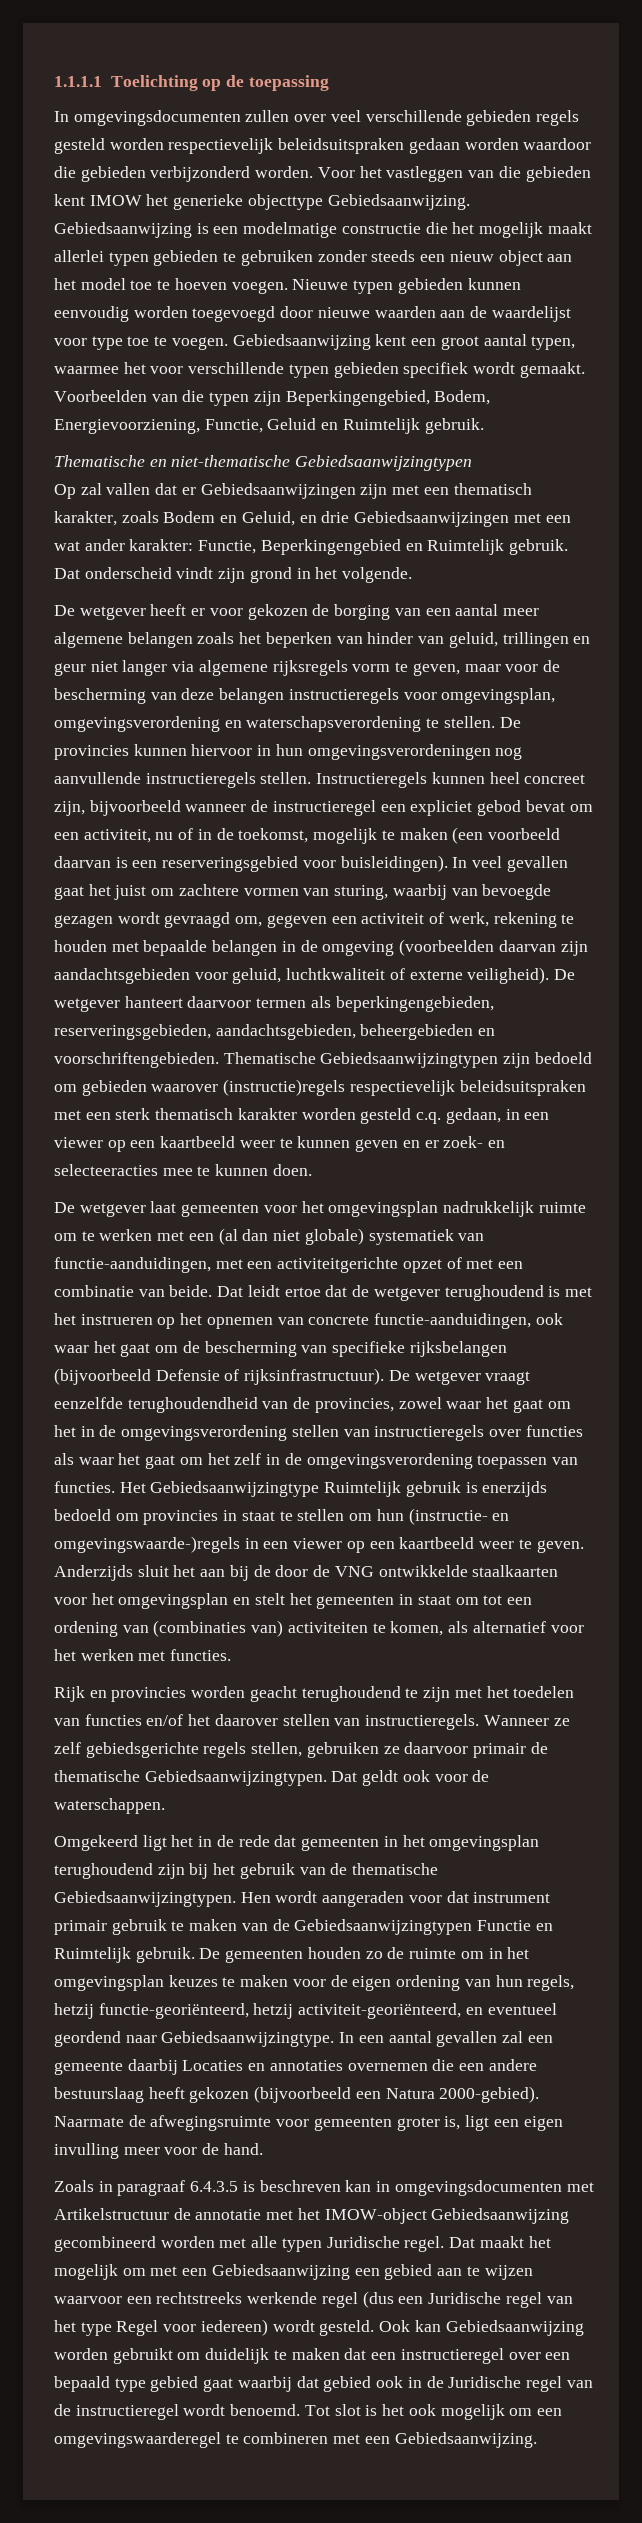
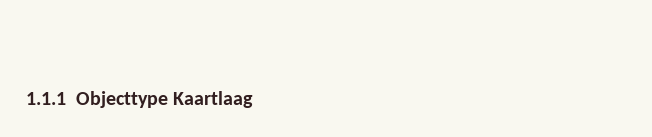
- 1.1.1.1 Toelichting op de toepassing
- In omgevingsdocumenten zullen over veel verschillende gebieden regels gesteld worden respectievelijk beleidsuitspraken gedaan worden waardoor die gebieden verbijzonderd worden. Voor het vastleggen van die gebieden kent IMOW het generieke objecttype Gebiedsaanwijzing. Gebiedsaanwijzing is een modelmatige constructie die het mogelijk maakt allerlei typen gebieden te gebruiken zonder steeds een nieuw object aan het model toe te hoeven voegen. Nieuwe typen gebieden kunnen eenvoudig worden toegevoegd door nieuwe waarden aan de waardelijst voor type toe te voegen. Gebiedsaanwijzing kent een groot aantal typen, waarmee het voor verschillende typen gebieden specifiek wordt gemaakt. Voorbeelden van die typen zijn Beperkingengebied, Bodem, Energievoorziening, Functie, Geluid en Ruimtelijk gebruik.
- Thematische en niet-thematische Gebiedsaanwijzingtypen
- Op zal vallen dat er Gebiedsaanwijzingen zijn met een thematisch karakter, zoals Bodem en Geluid, en drie Gebiedsaanwijzingen met een wat ander karakter: Functie, Beperkingengebied en Ruimtelijk gebruik. Dat onderscheid vindt zijn grond in het volgende.
- De wetgever heeft er voor gekozen de borging van een aantal meer algemene belangen zoals het beperken van hinder van geluid, trillingen en geur niet langer via algemene rijksregels vorm te geven, maar voor de bescherming van deze belangen instructieregels voor omgevingsplan, omgevingsverordening en waterschapsverordening te stellen. De provincies kunnen hiervoor in hun omgevingsverordeningen nog aanvullende instructieregels stellen. Instructieregels kunnen heel concreet zijn, bijvoorbeeld wanneer de instructieregel een expliciet gebod bevat om een activiteit, nu of in de toekomst, mogelijk te maken (een voorbeeld daarvan is een reserveringsgebied voor buisleidingen). In veel gevallen gaat het juist om zachtere vormen van sturing, waarbij van bevoegde gezagen wordt gevraagd om, gegeven een activiteit of werk, rekening te houden met bepaalde belangen in de omgeving (voorbeelden daarvan zijn aandachtsgebieden voor geluid, luchtkwaliteit of externe veiligheid). De wetgever hanteert daarvoor termen als beperkingengebieden, reserveringsgebieden, aandachtsgebieden, beheergebieden en voorschriftengebieden. Thematische Gebiedsaanwijzingtypen zijn bedoeld om gebieden waarover (instructie)regels respectievelijk beleidsuitspraken met een sterk thematisch karakter worden gesteld c.q. gedaan, in een viewer op een kaartbeeld weer te kunnen geven en er zoek- en selecteeracties mee te kunnen doen.
- De wetgever laat gemeenten voor het omgevingsplan nadrukkelijk ruimte om te werken met een (al dan niet globale) systematiek van functie-aanduidingen, met een activiteitgerichte opzet of met een combinatie van beide. Dat leidt ertoe dat de wetgever terughoudend is met het instrueren op het opnemen van concrete functie-aanduidingen, ook waar het gaat om de bescherming van specifieke rijksbelangen (bijvoorbeeld Defensie of rijksinfrastructuur). De wetgever vraagt eenzelfde terughoudendheid van de provincies, zowel waar het gaat om het in de omgevingsverordening stellen van instructieregels over functies als waar het gaat om het zelf in de omgevingsverordening toepassen van functies. Het Gebiedsaanwijzingtype Ruimtelijk gebruik is enerzijds bedoeld om provincies in staat te stellen om hun (instructie- en omgevingswaarde-)regels in een viewer op een kaartbeeld weer te geven. Anderzijds sluit het aan bij de door de VNG ontwikkelde staalkaarten voor het omgevingsplan en stelt het gemeenten in staat om tot een ordening van (combinaties van) activiteiten te komen, als alternatief voor het werken met functies.
- Rijk en provincies worden geacht terughoudend te zijn met het toedelen van functies en/of het daarover stellen van instructieregels. Wanneer ze zelf gebiedsgerichte regels stellen, gebruiken ze daarvoor primair de thematische Gebiedsaanwijzingtypen. Dat geldt ook voor de waterschappen.
- Omgekeerd ligt het in de rede dat gemeenten in het omgevingsplan terughoudend zijn bij het gebruik van de thematische Gebiedsaanwijzingtypen. Hen wordt aangeraden voor dat instrument primair gebruik te maken van de Gebiedsaanwijzingtypen Functie en Ruimtelijk gebruik. De gemeenten houden zo de ruimte om in het omgevingsplan keuzes te maken voor de eigen ordening van hun regels, hetzij functie-georiënteerd, hetzij activiteit-georiënteerd, en eventueel geordend naar Gebiedsaanwijzingtype. In een aantal gevallen zal een gemeente daarbij Locaties en annotaties overnemen die een andere bestuurslaag heeft gekozen (bijvoorbeeld een Natura 2000-gebied). Naarmate de afwegingsruimte voor gemeenten groter is, ligt een eigen invulling meer voor de hand.
- Zoals in paragraaf 6.4.3.5 is beschreven kan in omgevingsdocumenten met Artikelstructuur de annotatie met het IMOW-object Gebiedsaanwijzing gecombineerd worden met alle typen Juridische regel. Dat maakt het mogelijk om met een Gebiedsaanwijzing een gebied aan te wijzen waarvoor een rechtstreeks werkende regel (dus een Juridische regel van het type Regel voor iedereen) wordt gesteld. Ook kan Gebiedsaanwijzing worden gebruikt om duidelijk te maken dat een instructieregel over een bepaald type gebied gaat waarbij dat gebied ook in de Juridische regel van de instructieregel wordt benoemd. Tot slot is het ook mogelijk om een omgevingswaarderegel te combineren met een Gebiedsaanwijzing.
+ 1.1.1 Objecttype Kaartlaag

